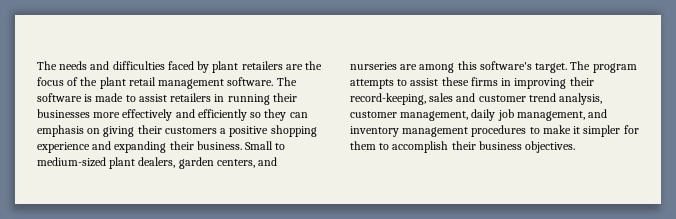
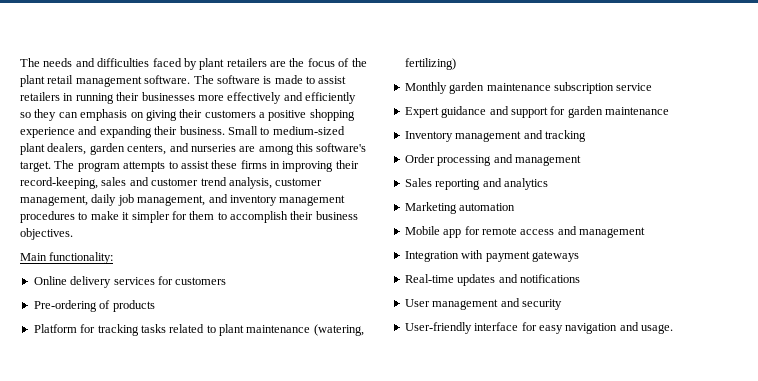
+ Main functionality:
+ Online delivery services for customers
+ Pre-ordering of products
+ Platform for tracking tasks related to plant maintenance (watering, fertilizing)
+ Monthly garden maintenance subscription service
+ Expert guidance and support for garden maintenance
+ Inventory management and tracking
+ Order processing and management
+ Sales reporting and analytics
+ Marketing automation
+ Mobile app for remote access and management
+ Integration with payment gateways
+ Real-time updates and notifications
+ User management and security
+ User-friendly interface for easy navigation and usage.

